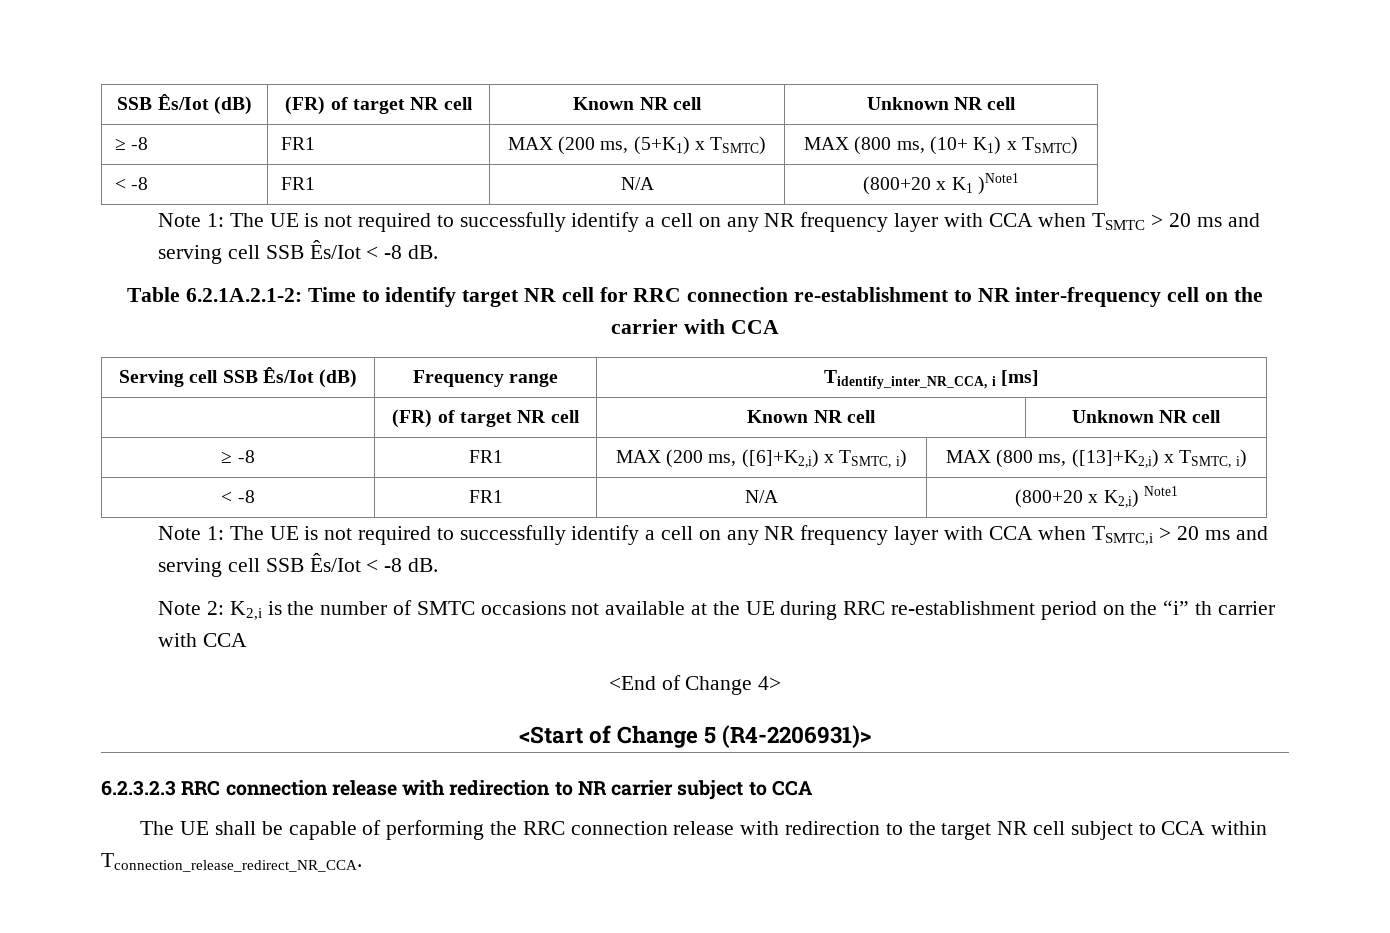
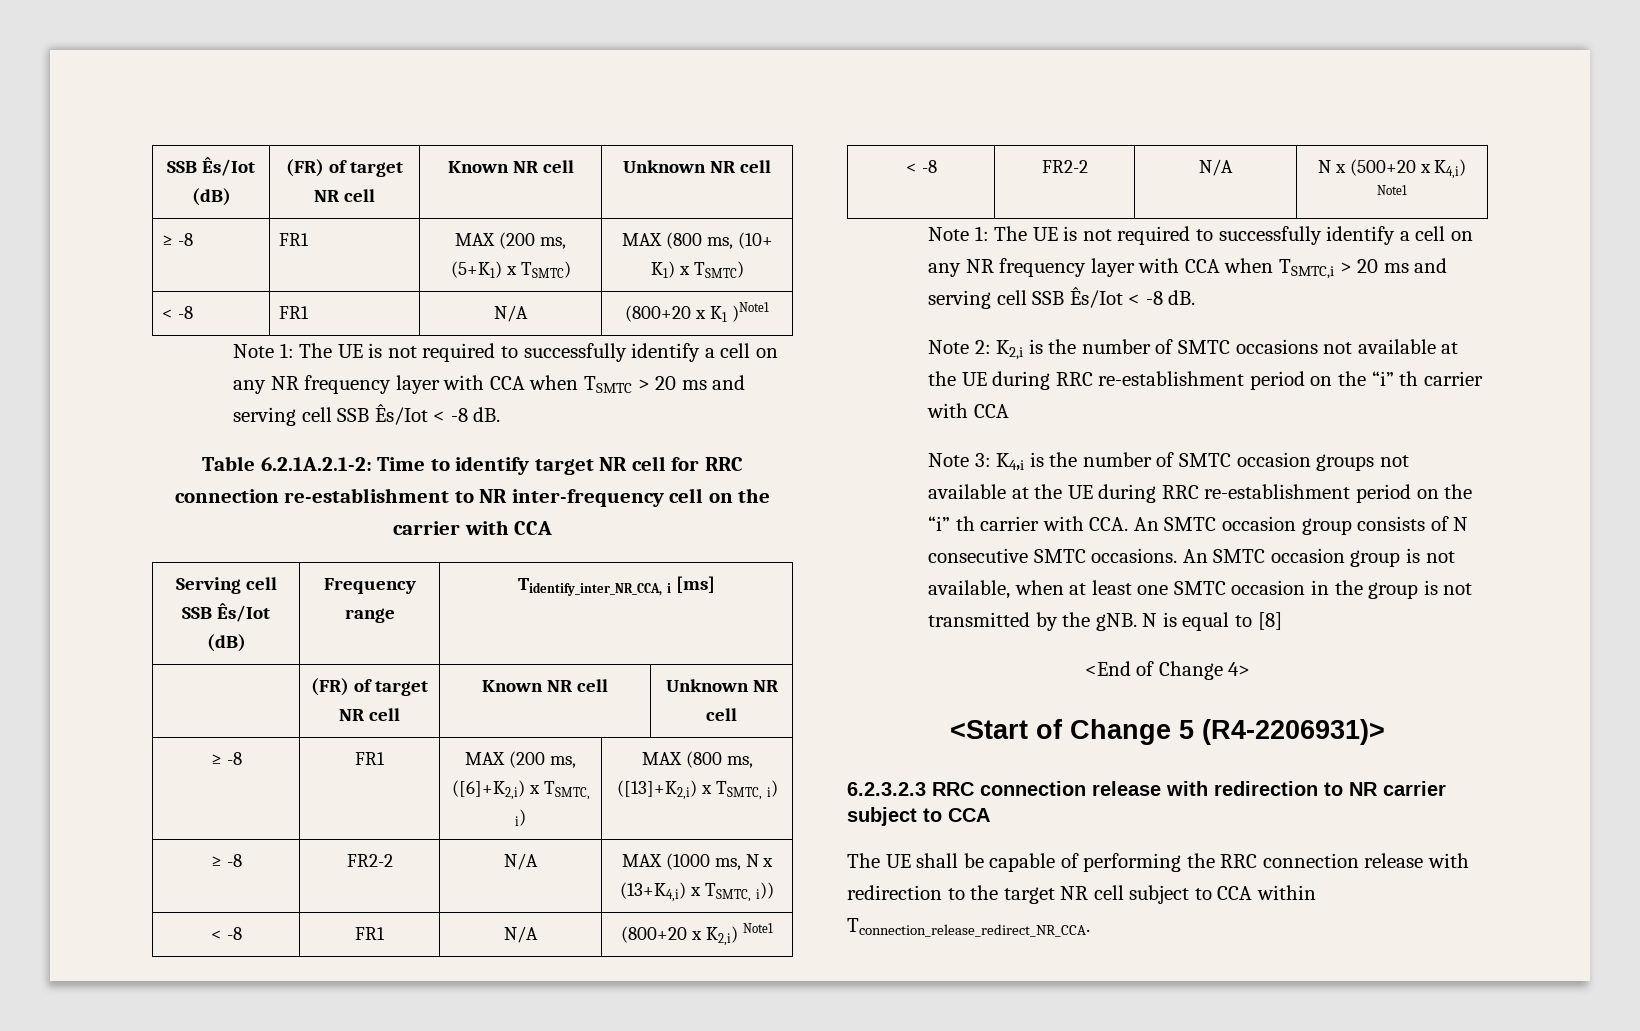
+ ≥ -8 | FR2-2 | N/A | MAX (1000 ms, N x (13+K4,i) x TSMTC, i))
+ < -8 | FR2-2 | N/A | N x (500+20 x K4,i) Note1
+ Note 3: K4,i is the number of SMTC occasion groups not available at the UE during RRC re-establishment period on the “i” th carrier with CCA. An SMTC occasion group consists of N consecutive SMTC occasions. An SMTC occasion group is not available, when at least one SMTC occasion in the group is not transmitted by the gNB. N is equal to [8]

